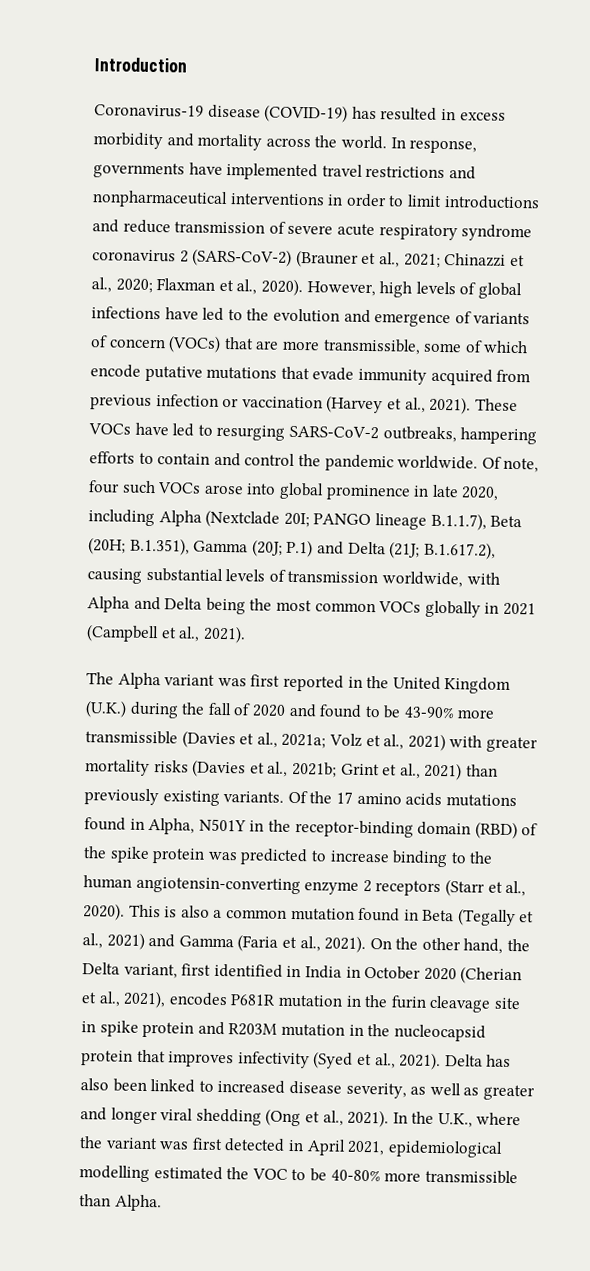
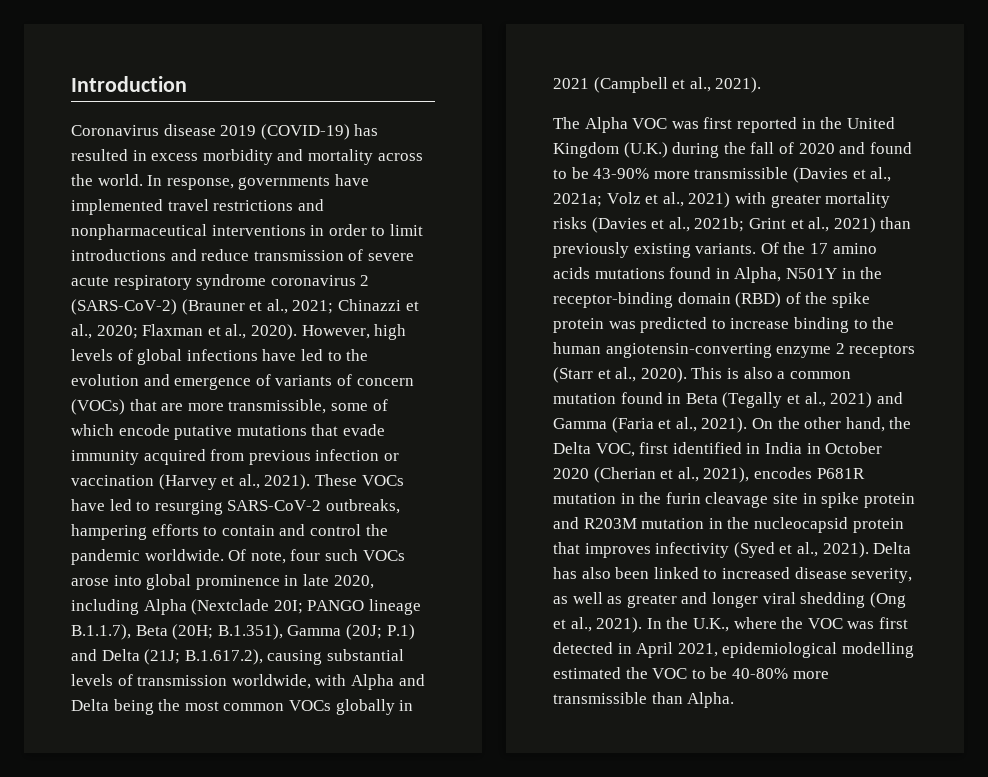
- Coronavirus-19 disease (COVID-19) has resulted in excess morbidity and mortality across the world.
+ Coronavirus disease 2019 (COVID-19) has resulted in excess morbidity and mortality across the world.
- The Alpha variant was first reported in the United Kingdom (U.K.) during the fall of 2020 and found to be 43-90% more transmissible (Davies et al., 2021a; Volz et al., 2021) with greater mortality risks (Davies et al., 2021b; Grint et al., 2021) than previously existing variants.
+ The Alpha VOC was first reported in the United Kingdom (U.K.) during the fall of 2020 and found to be 43-90% more transmissible (Davies et al., 2021a; Volz et al., 2021) with greater mortality risks (Davies et al., 2021b; Grint et al., 2021) than previously existing variants.
- On the other hand, the Delta variant, first identified in India in October 2020 (Cherian et al., 2021), encodes P681R mutation in the furin cleavage site in spike protein and R203M mutation in the nucleocapsid protein that improves infectivity (Syed et al., 2021).
+ On the other hand, the Delta VOC, first identified in India in October 2020 (Cherian et al., 2021), encodes P681R mutation in the furin cleavage site in spike protein and R203M mutation in the nucleocapsid protein that improves infectivity (Syed et al., 2021).
- In the U.K., where the variant was first detected in April 2021, epidemiological modelling estimated the VOC to be 40-80% more transmissible than Alpha.
+ In the U.K., where the VOC was first detected in April 2021, epidemiological modelling estimated the VOC to be 40-80% more transmissible than Alpha.

